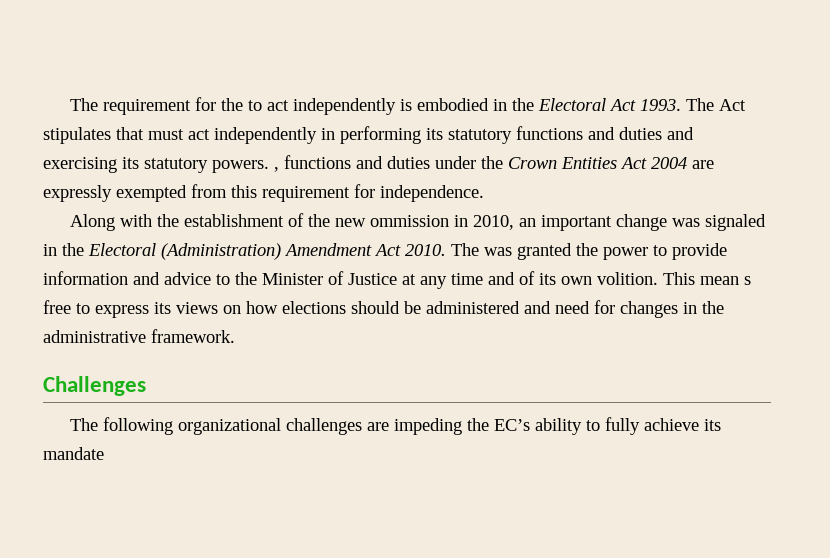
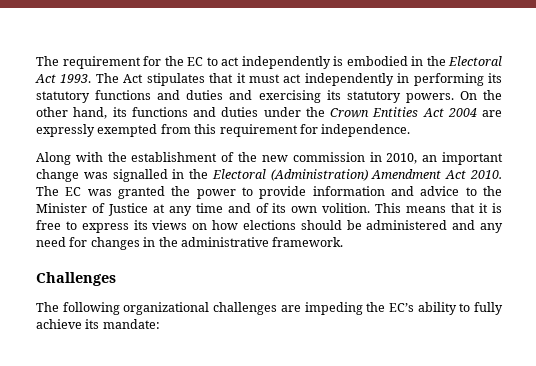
- The requirement for the to act independently is embodied in the Electoral Act 1993.
+ The requirement for the EC to act independently is embodied in the Electoral Act 1993.
- The Act stipulates that must act independently in performing its statutory functions and duties and exercising its statutory powers. , functions and duties under the Crown Entities Act 2004 are expressly exempted from this requirement for independence.
+ The Act stipulates that it must act independently in performing its statutory functions and duties and exercising its statutory powers. On the other hand, its functions and duties under the Crown Entities Act 2004 are expressly exempted from this requirement for independence.
- Along with the establishment of the new ommission in 2010, an important change was signaled in the Electoral (Administration) Amendment Act 2010.
+ Along with the establishment of the new commission in 2010, an important change was signalled in the Electoral (Administration) Amendment Act 2010.
- The was granted the power to provide information and advice to the Minister of Justice at any time and of its own volition.
+ The EC was granted the power to provide information and advice to the Minister of Justice at any time and of its own volition.
- This mean s free to express its views on how elections should be administered and need for changes in the administrative framework.
+ This means that it is free to express its views on how elections should be administered and any need for changes in the administrative framework.
- The following organizational challenges are impeding the EC’s ability to fully achieve its mandate
+ The following organizational challenges are impeding the EC’s ability to fully achieve its mandate:

